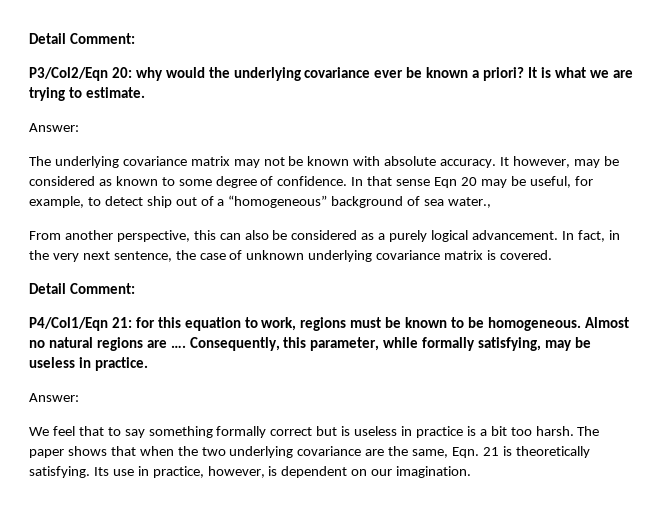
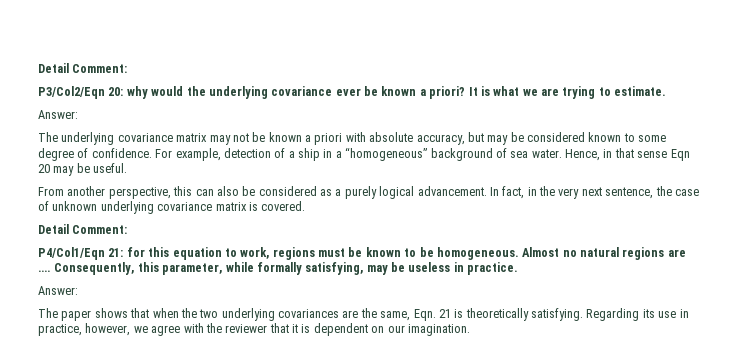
- The underlying covariance matrix may not be known with absolute accuracy. It however, may be considered as known to some degree of confidence.
+ The underlying covariance matrix may not be known a priori with absolute accuracy, but may be considered known to some degree of confidence.
- In that sense Eqn 20 may be useful, for example, to detect ship out of a “homogeneous” background of sea water.,
+ For example, detection of a ship in a “homogeneous” background of sea water. Hence, in that sense Eqn 20 may be useful.
- We feel that to say something formally correct but is useless in practice is a bit too harsh. The paper shows that when the two underlying covariance are the same, Eqn. 21 is theoretically satisfying.
+ The paper shows that when the two underlying covariances are the same, Eqn. 21 is theoretically satisfying.
- Its use in practice, however, is dependent on our imagination.
+ Regarding its use in practice, however, we agree with the reviewer that it is dependent on our imagination.

